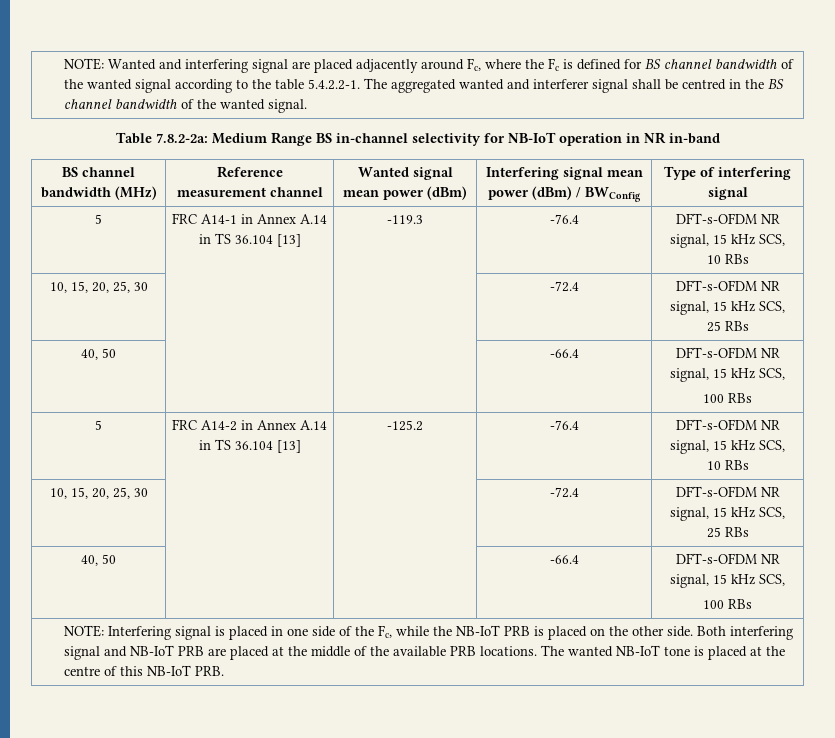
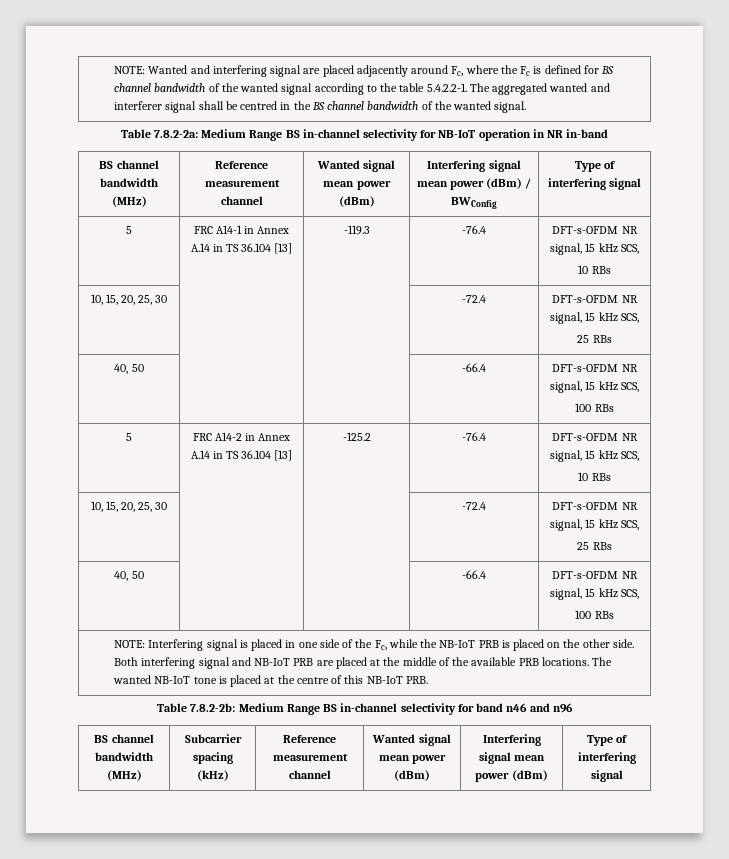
+ Table 7.8.2-2b: Medium Range BS in-channel selectivity for band n46 and n96
+ BS channel bandwidth (MHz) | Subcarrier spacing (kHz) | Reference measurement channel | Wanted signal mean power (dBm) | Interfering signal mean power (dBm) | Type of interfering signal

